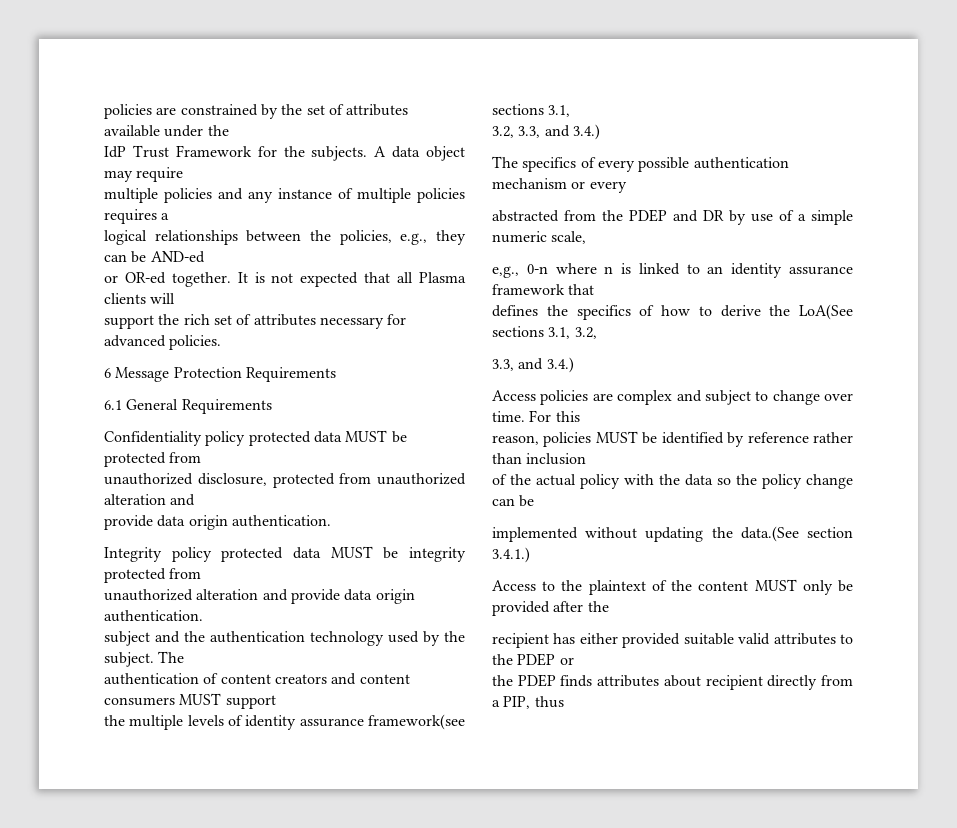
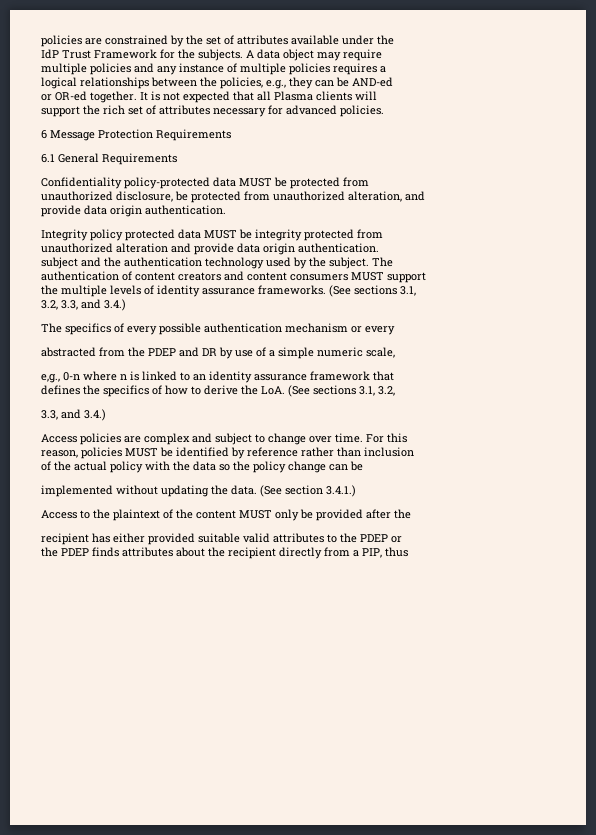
- Confidentiality policy protected data MUST be protected from
+ Confidentiality policy-protected data MUST be protected from
- unauthorized disclosure, protected from unauthorized alteration and
+ unauthorized disclosure, be protected from unauthorized alteration, and
- the multiple levels of identity assurance framework(see sections 3.1,
+ the multiple levels of identity assurance frameworks. (See sections 3.1,
- defines the specifics of how to derive the LoA(See sections 3.1, 3.2,
+ defines the specifics of how to derive the LoA. (See sections 3.1, 3.2,
- implemented without updating the data.(See section 3.4.1.)
+ implemented without updating the data. (See section 3.4.1.)
- the PDEP finds attributes about recipient directly from a PIP, thus
+ the PDEP finds attributes about the recipient directly from a PIP, thus

